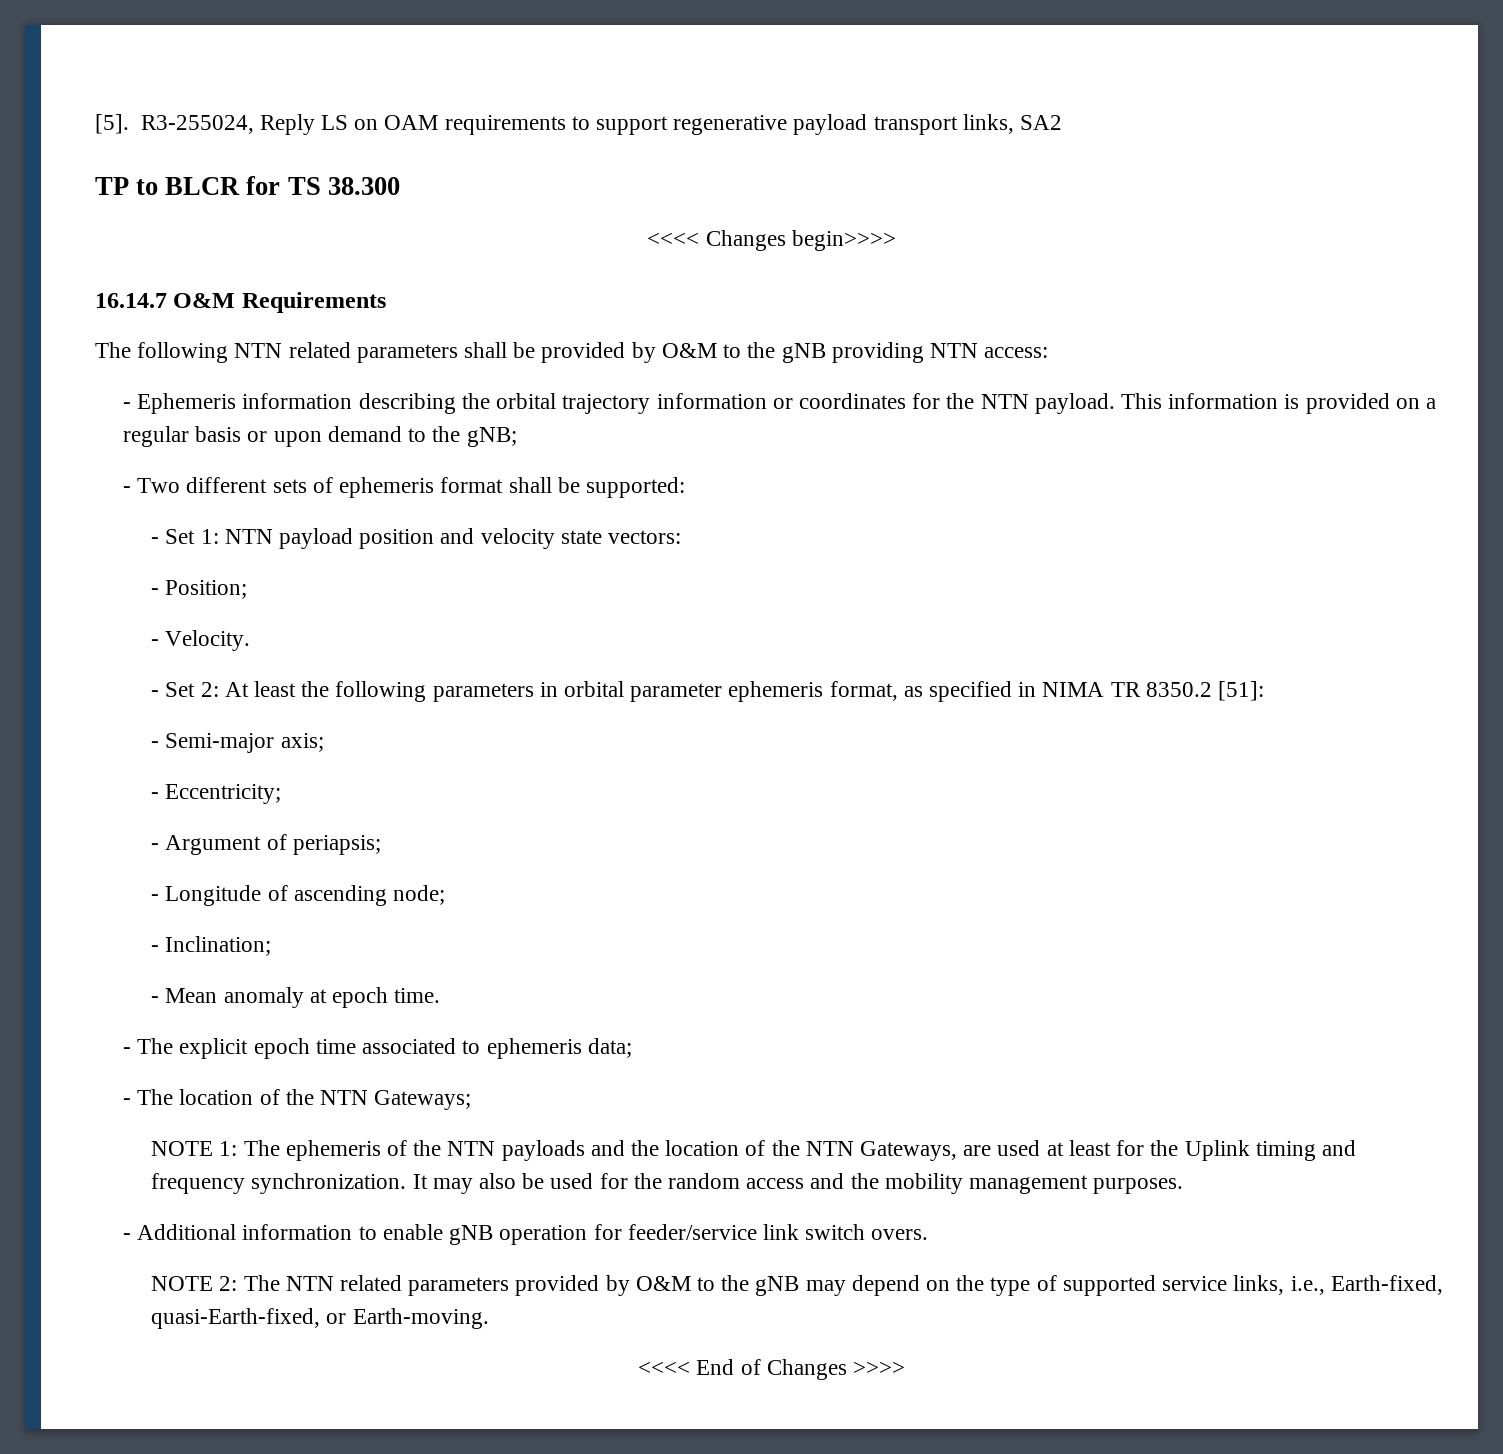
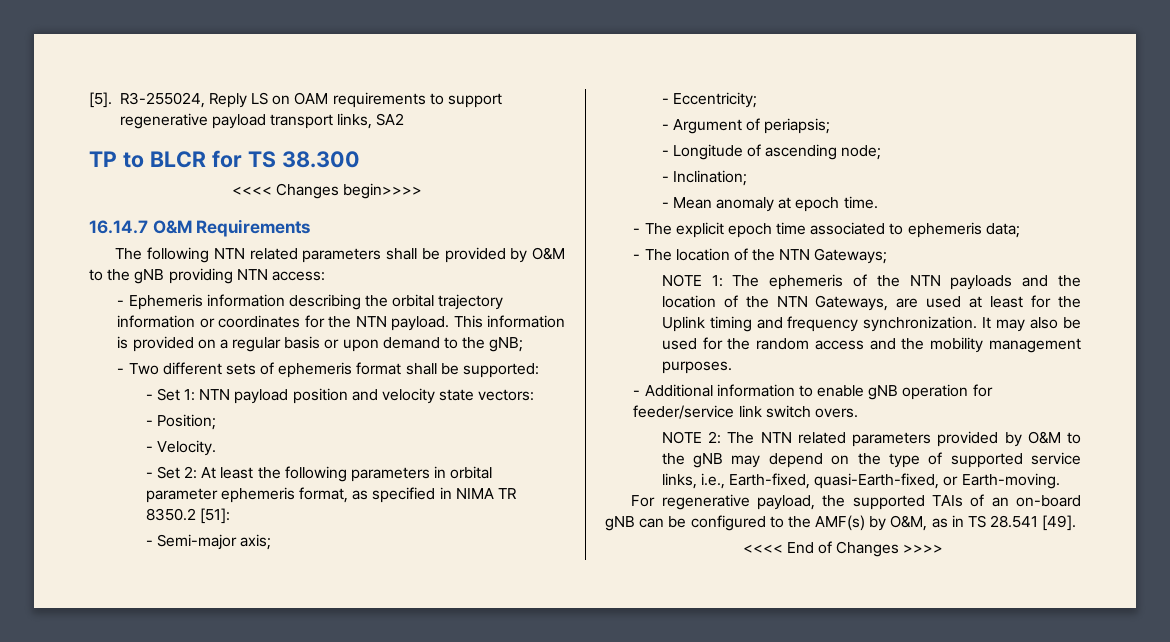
+ For regenerative payload, the supported TAIs of an on-board gNB can be configured to the AMF(s) by O&M, as in TS 28.541 [49].

